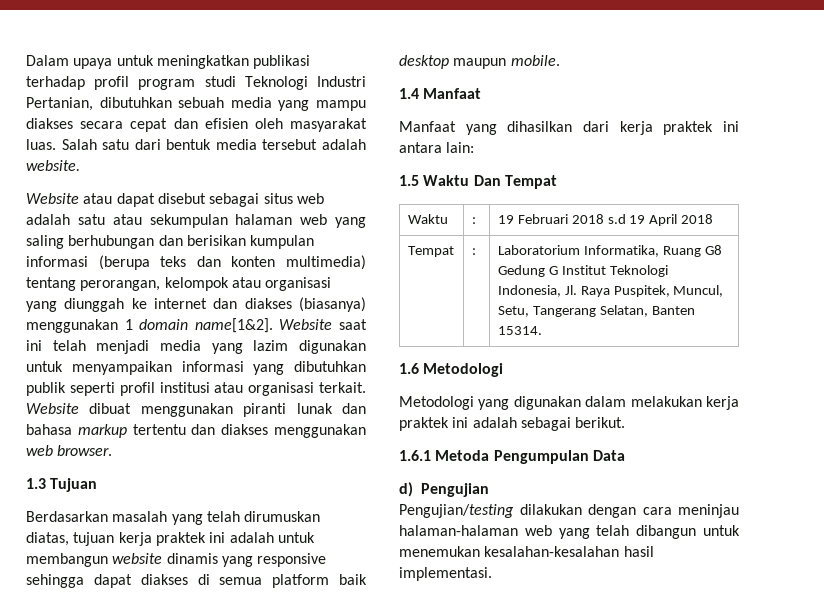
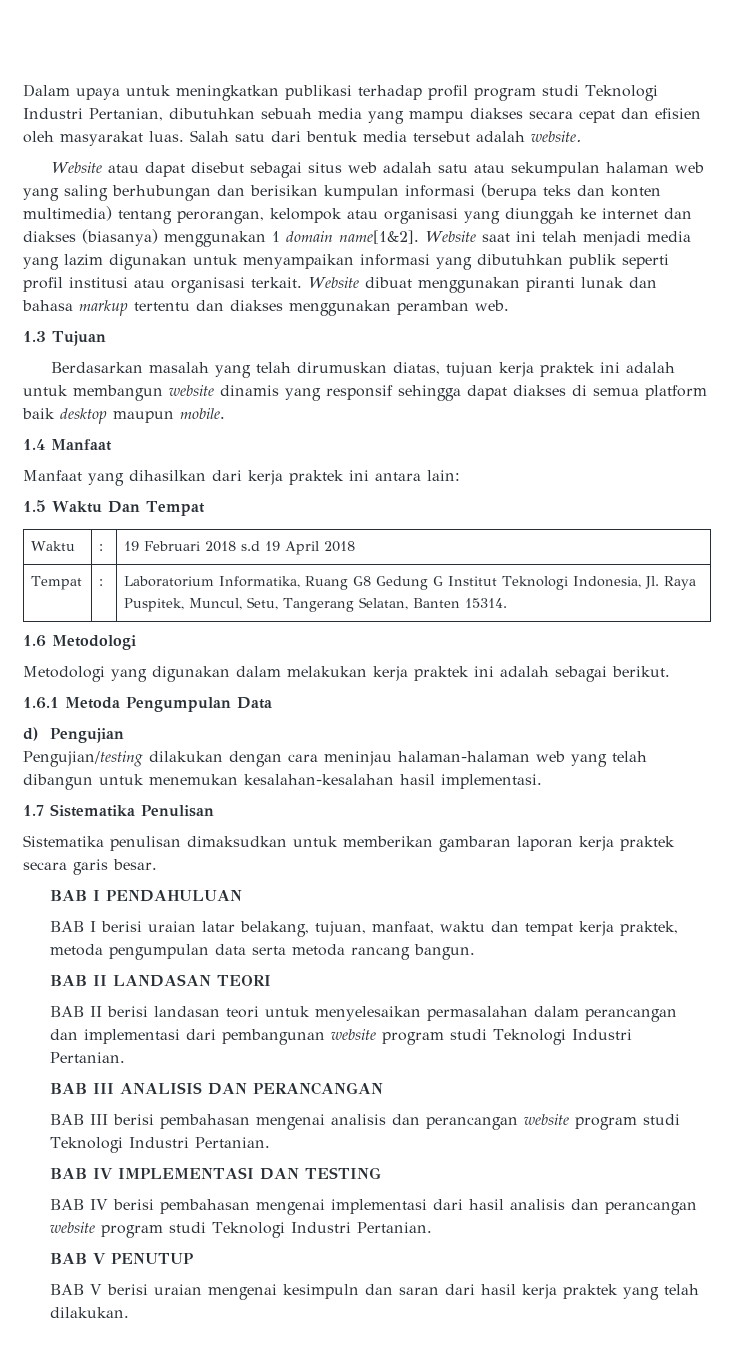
- Website dibuat menggunakan piranti lunak dan bahasa markup tertentu dan diakses menggunakan web browser.
+ Website dibuat menggunakan piranti lunak dan bahasa markup tertentu dan diakses menggunakan peramban web.
- Berdasarkan masalah yang telah dirumuskan diatas, tujuan kerja praktek ini adalah untuk membangun website dinamis yang responsive sehingga dapat diakses di semua platform baik desktop maupun mobile.
+ Berdasarkan masalah yang telah dirumuskan diatas, tujuan kerja praktek ini adalah untuk membangun website dinamis yang responsif sehingga dapat diakses di semua platform baik desktop maupun mobile.
+ 1.7 Sistematika Penulisan
+ Sistematika penulisan dimaksudkan untuk memberikan gambaran laporan kerja praktek secara garis besar.
+ BAB I PENDAHULUAN
+ BAB I berisi uraian latar belakang, tujuan, manfaat, waktu dan tempat kerja praktek, metoda pengumpulan data serta metoda rancang bangun.
+ BAB II LANDASAN TEORI
+ BAB II berisi landasan teori untuk menyelesaikan permasalahan dalam perancangan dan implementasi dari pembangunan website program studi Teknologi Industri Pertanian.
+ BAB III ANALISIS DAN PERANCANGAN
+ BAB III berisi pembahasan mengenai analisis dan perancangan website program studi Teknologi Industri Pertanian.
+ BAB IV IMPLEMENTASI DAN TESTING
+ BAB IV berisi pembahasan mengenai implementasi dari hasil analisis dan perancangan website program studi Teknologi Industri Pertanian.
+ BAB V PENUTUP
+ BAB V berisi uraian mengenai kesimpuln dan saran dari hasil kerja praktek yang telah dilakukan.

